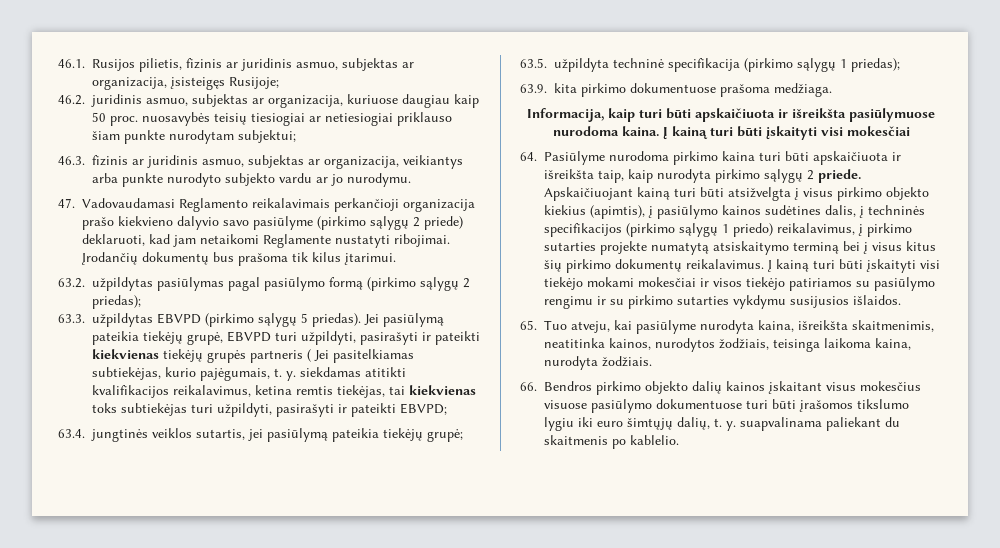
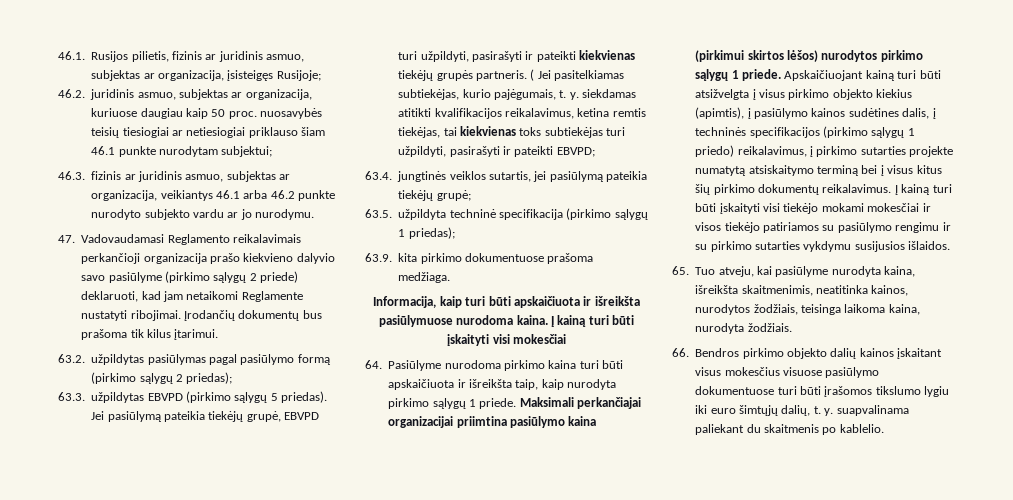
- 46.2. juridinis asmuo, subjektas ar organizacija, kuriuose daugiau kaip 50 proc. nuosavybės teisių tiesiogiai ar netiesiogiai priklauso šiam punkte nurodytam subjektui;
+ 46.2. juridinis asmuo, subjektas ar organizacija, kuriuose daugiau kaip 50 proc. nuosavybės teisių tiesiogiai ar netiesiogiai priklauso šiam 46.1 punkte nurodytam subjektui;
- 46.3. fizinis ar juridinis asmuo, subjektas ar organizacija, veikiantys arba punkte nurodyto subjekto vardu ar jo nurodymu.
+ 46.3. fizinis ar juridinis asmuo, subjektas ar organizacija, veikiantys 46.1 arba 46.2 punkte nurodyto subjekto vardu ar jo nurodymu.
- Jei pasiūlymą pateikia tiekėjų grupė, EBVPD turi užpildyti, pasirašyti ir pateikti kiekvienas tiekėjų grupės partneris ( Jei pasitelkiamas subtiekėjas, kurio pajėgumais, t. y. siekdamas atitikti kvalifikacijos reikalavimus, ketina remtis tiekėjas, tai kiekvienas toks subtiekėjas turi užpildyti, pasirašyti ir pateikti EBVPD;
+ Jei pasiūlymą pateikia tiekėjų grupė, EBVPD turi užpildyti, pasirašyti ir pateikti kiekvienas tiekėjų grupės partneris. ( Jei pasitelkiamas subtiekėjas, kurio pajėgumais, t. y. siekdamas atitikti kvalifikacijos reikalavimus, ketina remtis tiekėjas, tai kiekvienas toks subtiekėjas turi užpildyti, pasirašyti ir pateikti EBVPD;
- 64. Pasiūlyme nurodoma pirkimo kaina turi būti apskaičiuota ir išreikšta taip, kaip nurodyta pirkimo sąlygų 2 priede.
+ 64. Pasiūlyme nurodoma pirkimo kaina turi būti apskaičiuota ir išreikšta taip, kaip nurodyta pirkimo sąlygų 1 priede. Maksimali perkančiajai organizacijai priimtina pasiūlymo kaina (pirkimui skirtos lėšos) nurodytos pirkimo sąlygų 1 priede.

